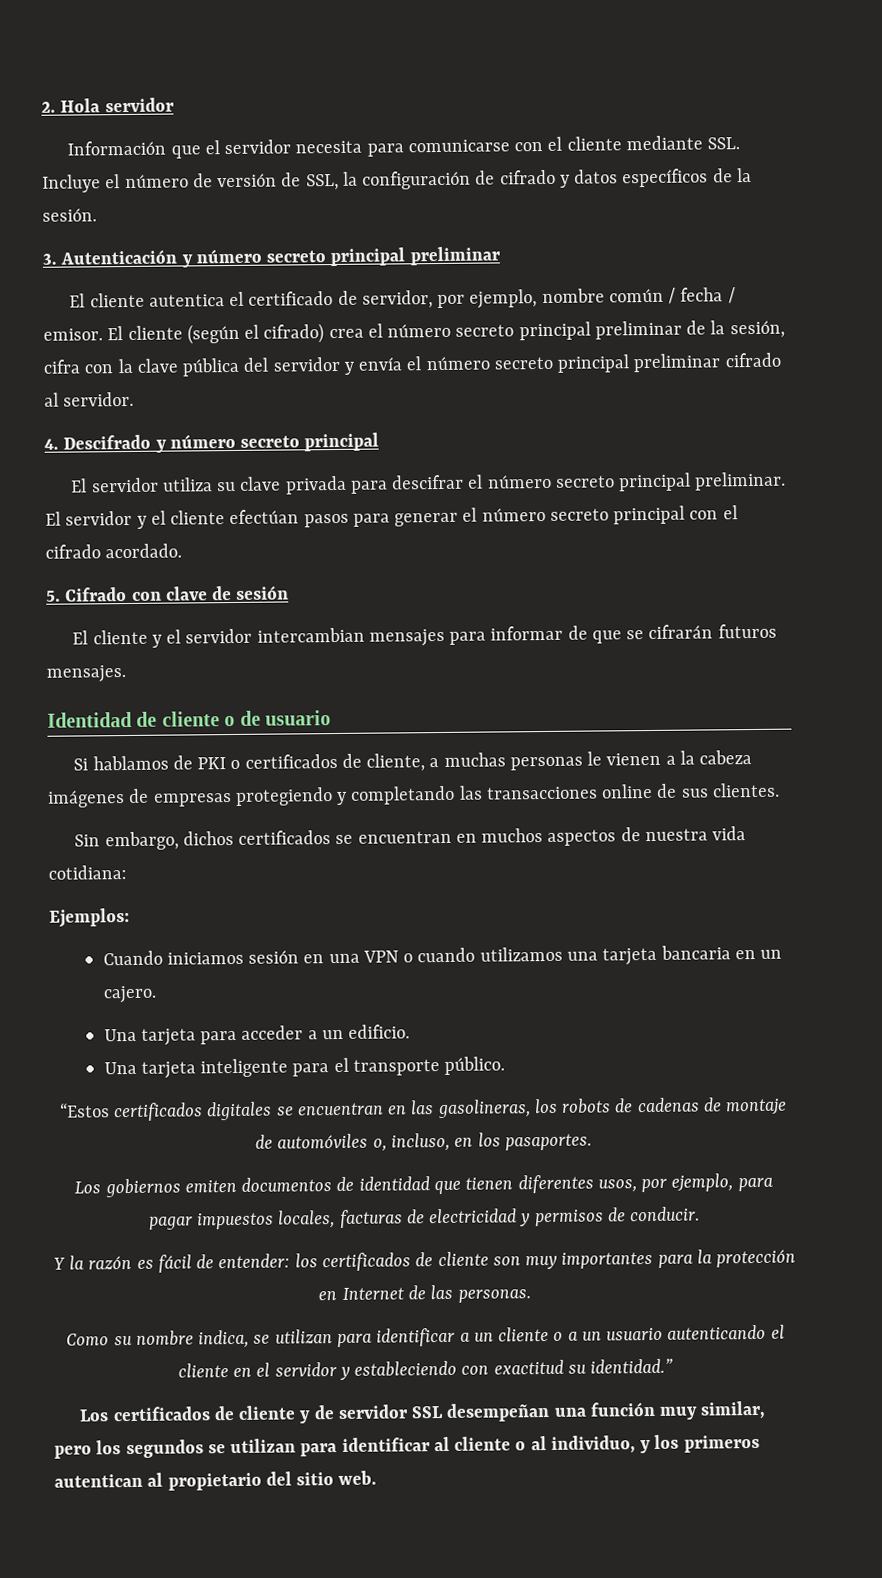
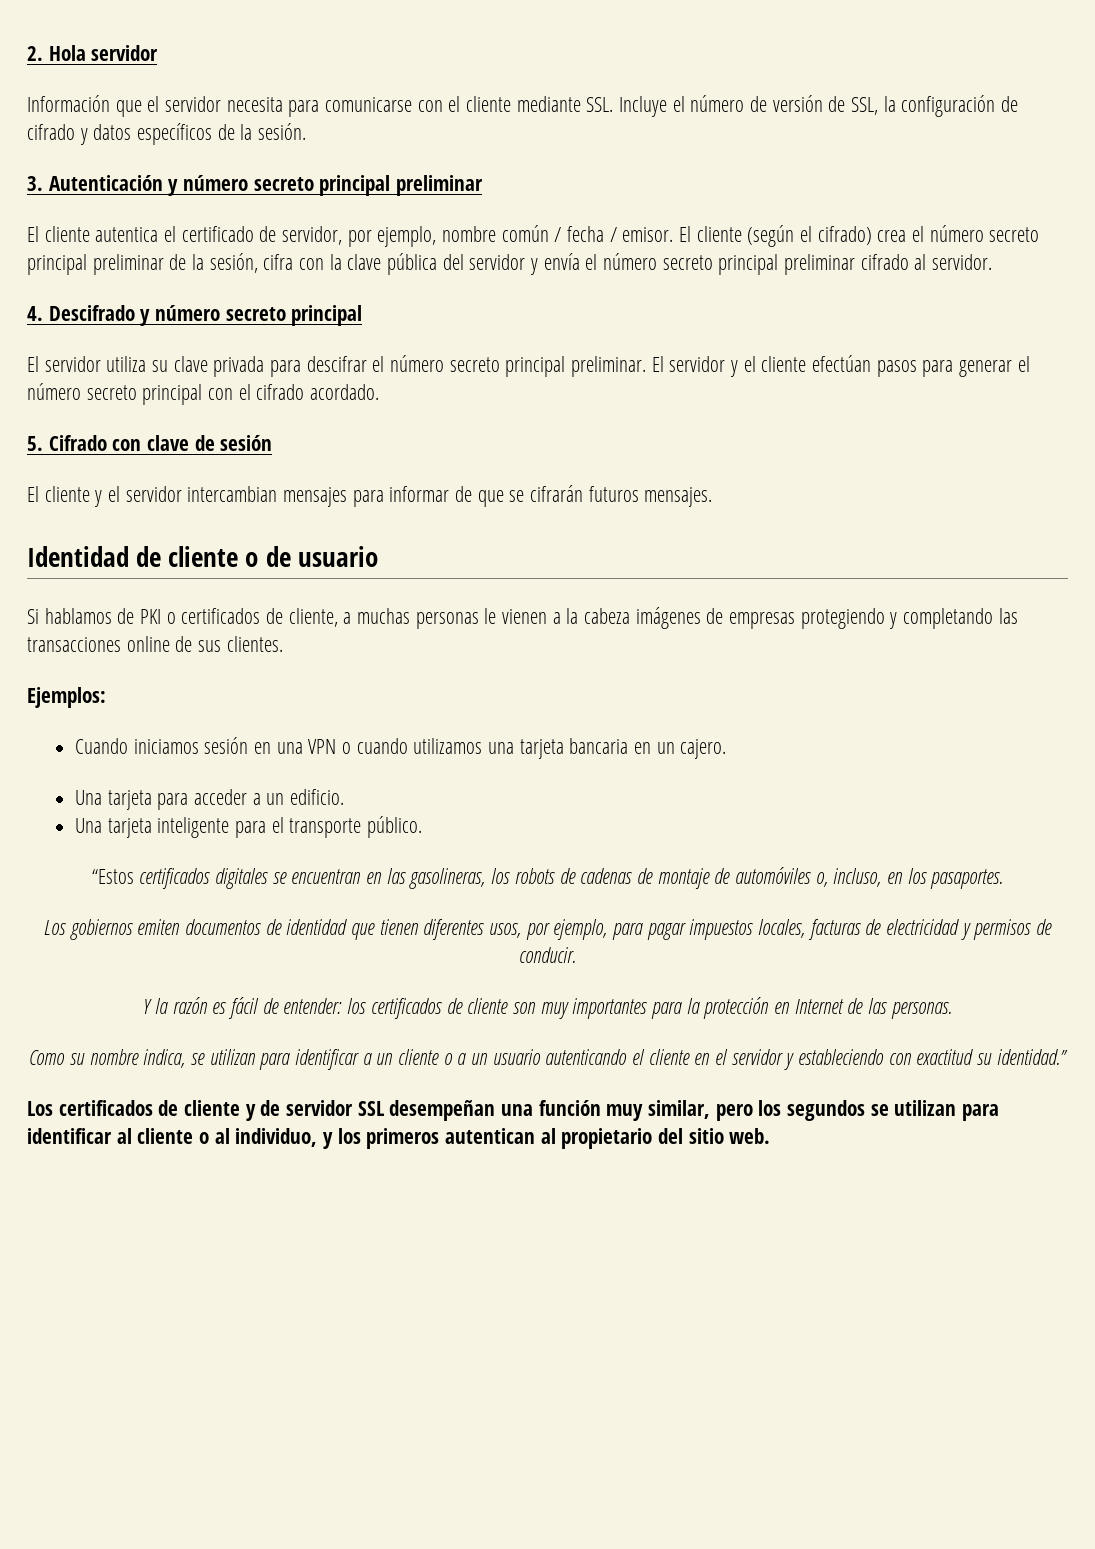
- Sin embargo, dichos certificados se encuentran en muchos aspectos de nuestra vida cotidiana:

